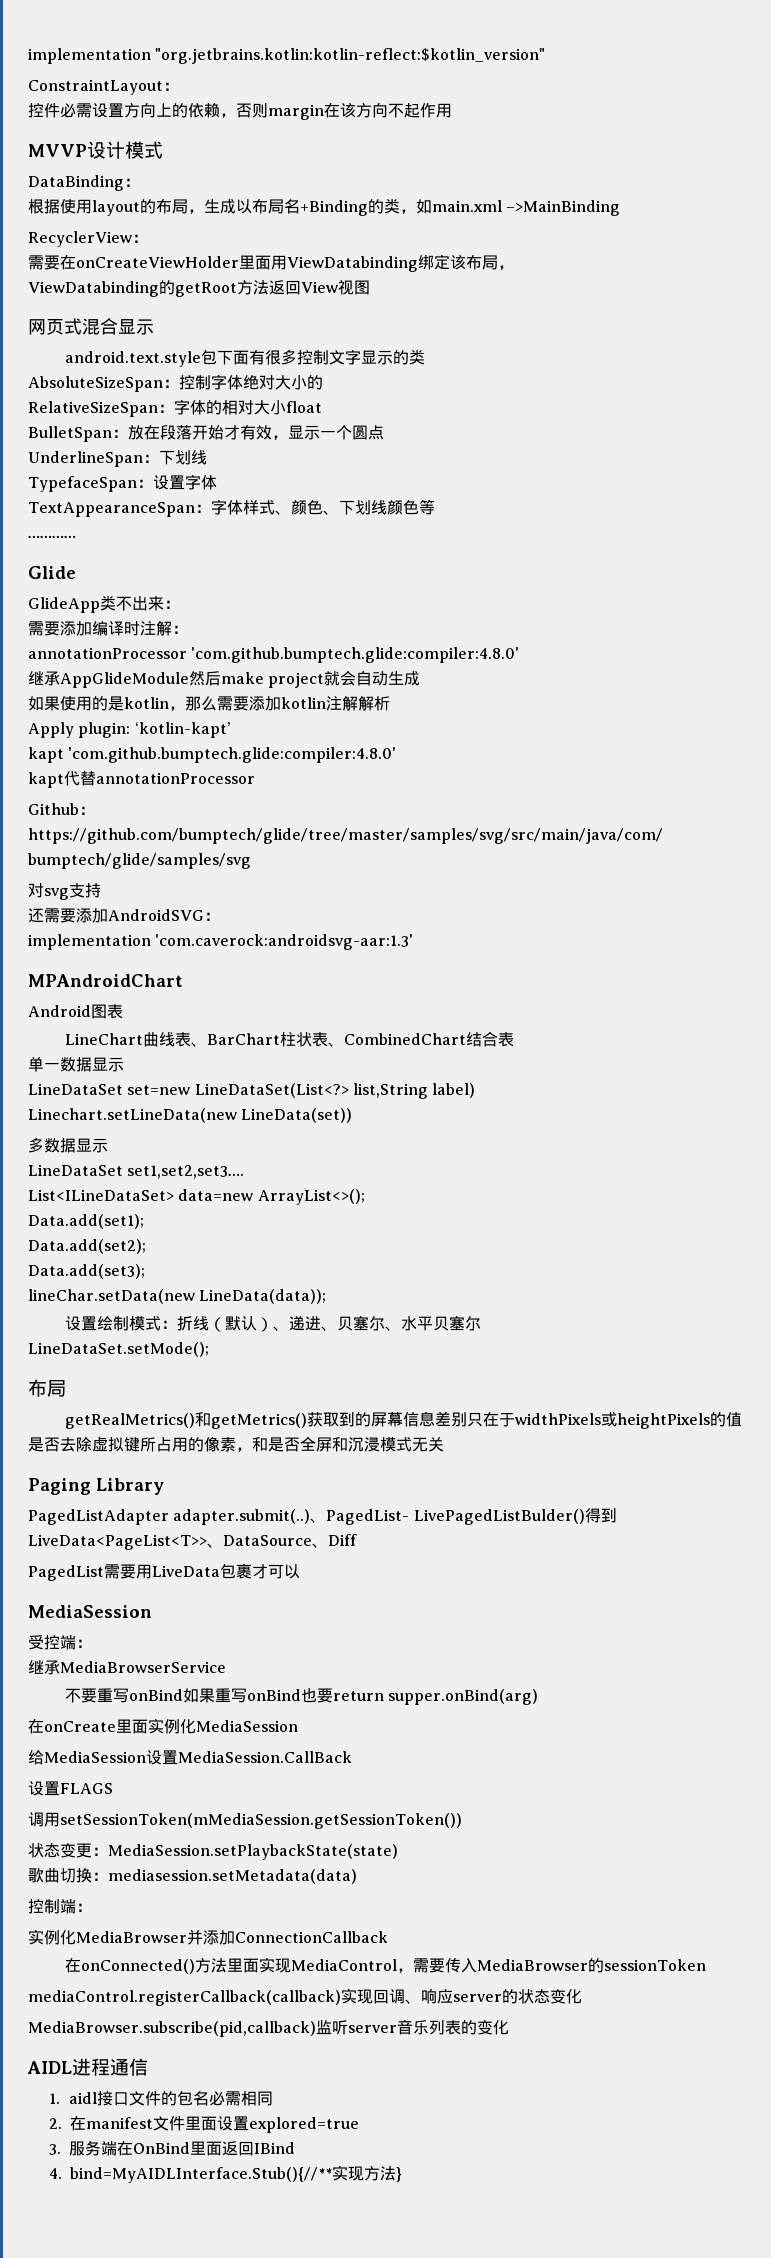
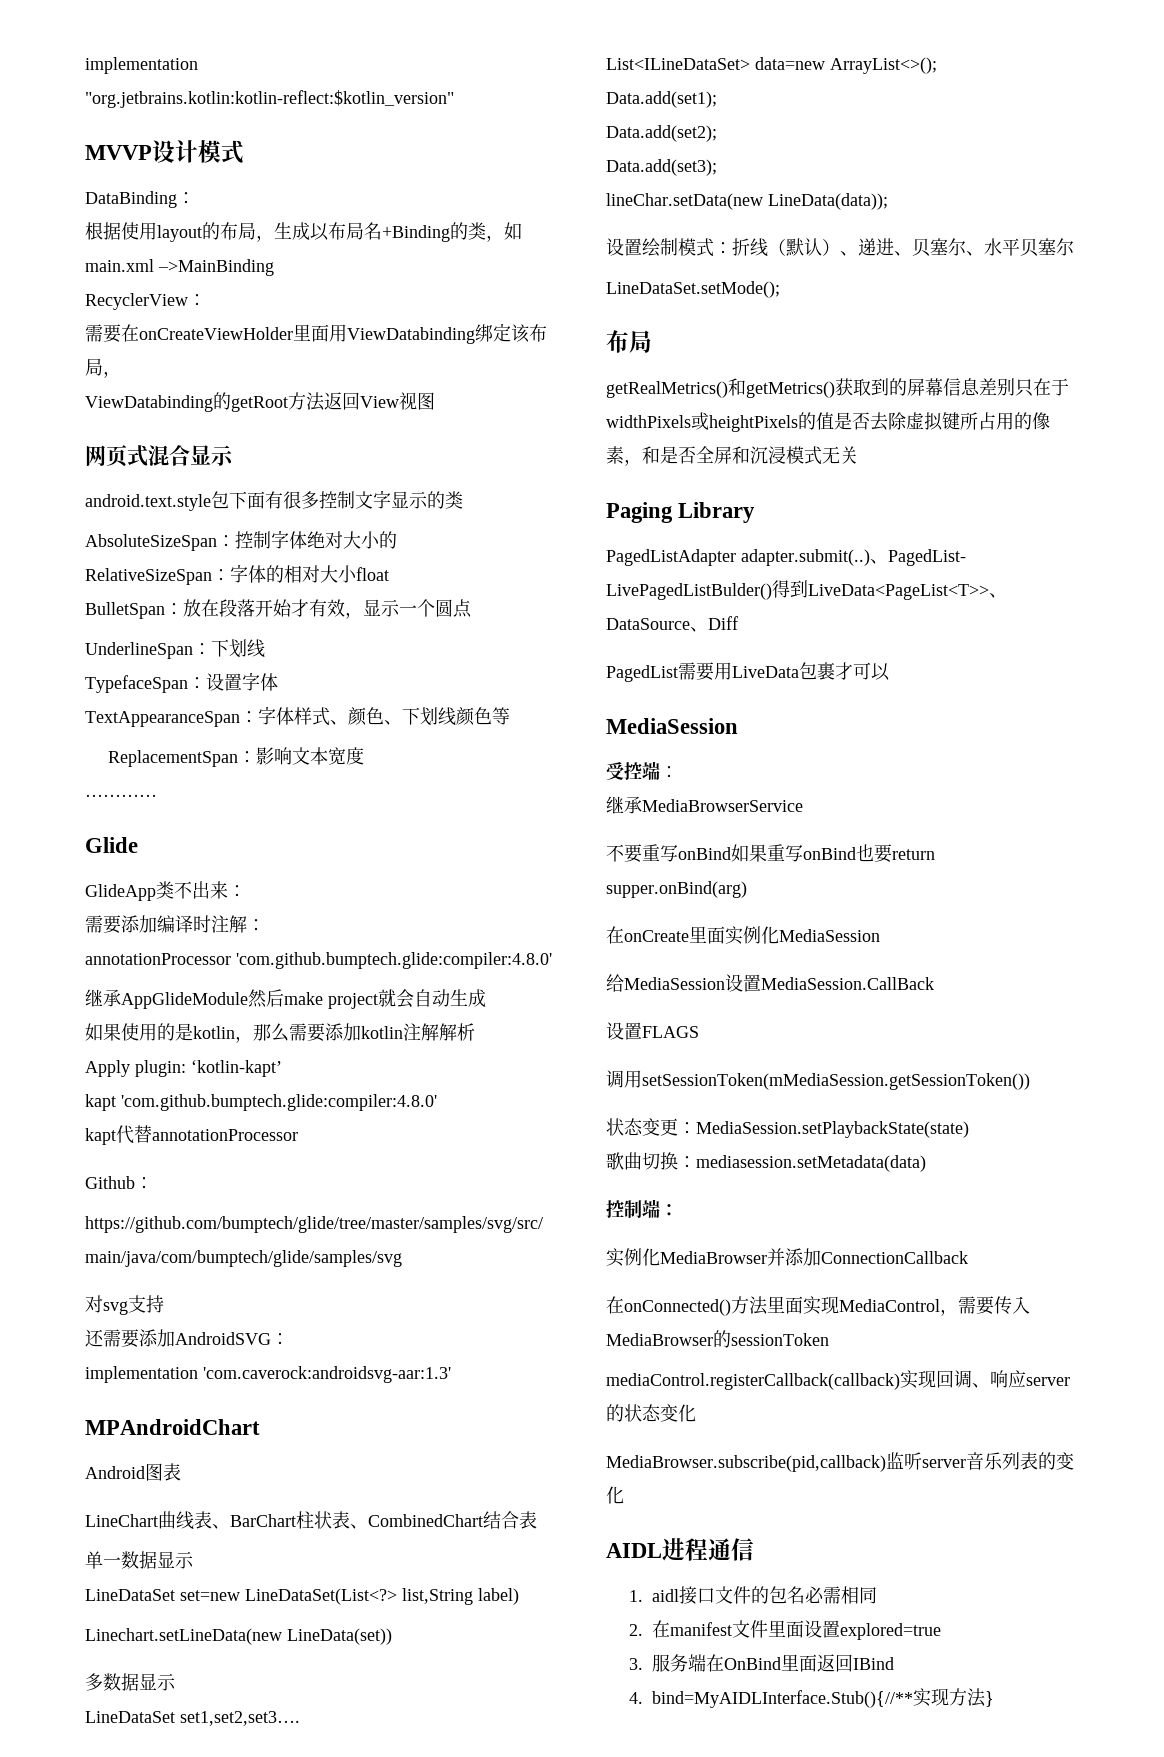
- ConstraintLayout：
- 控件必需设置方向上的依赖，否则margin在该方向不起作用
+ ReplacementSpan：影响文本宽度

